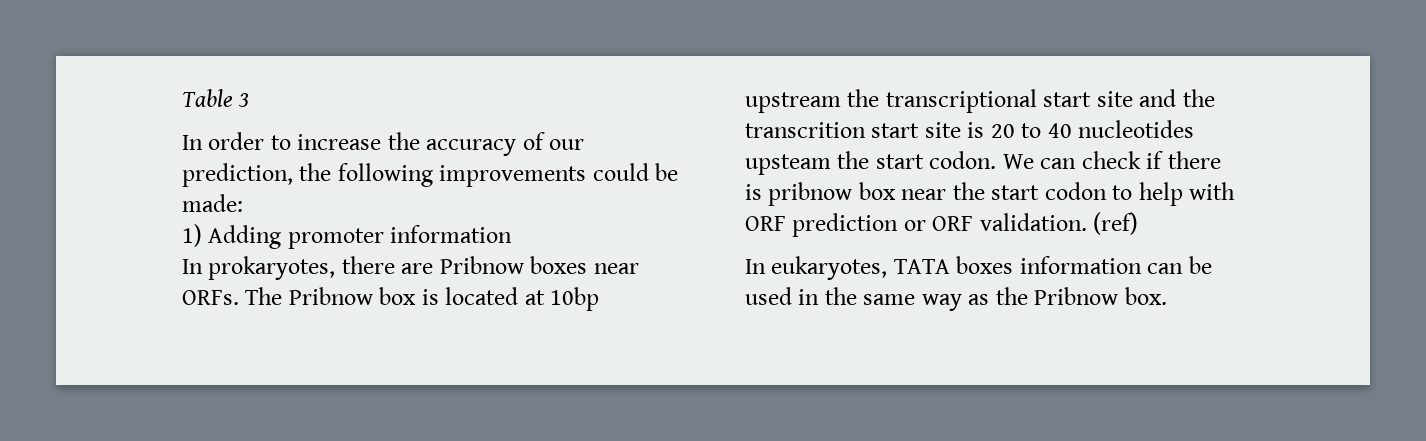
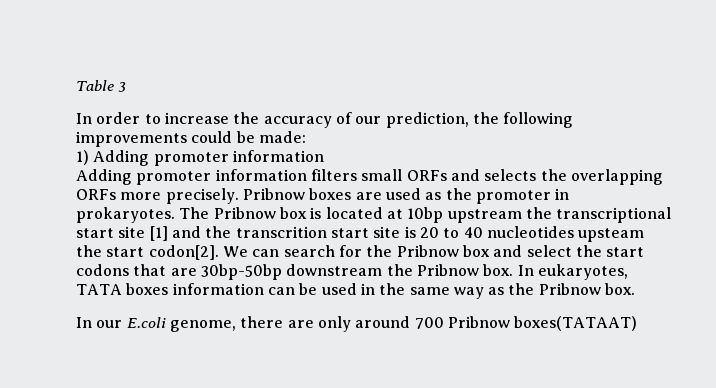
- In prokaryotes, there are Pribnow boxes near ORFs.
+ Adding promoter information filters small ORFs and selects the overlapping ORFs more precisely. Pribnow boxes are used as the promoter in prokaryotes.
- The Pribnow box is located at 10bp upstream the transcriptional start site and the transcrition start site is 20 to 40 nucleotides upsteam the start codon.
+ The Pribnow box is located at 10bp upstream the transcriptional start site [1] and the transcrition start site is 20 to 40 nucleotides upsteam the start codon[2].
- We can check if there is pribnow box near the start codon to help with ORF prediction or ORF validation. (ref)
- In eukaryotes, TATA boxes information can be used in the same way as the Pribnow box.
+ We can search for the Pribnow box and select the start codons that are 30bp-50bp downstream the Pribnow box. In eukaryotes, TATA boxes information can be used in the same way as the Pribnow box.
+ In our E.coli genome, there are only around 700 Pribnow boxes(TATAAT)

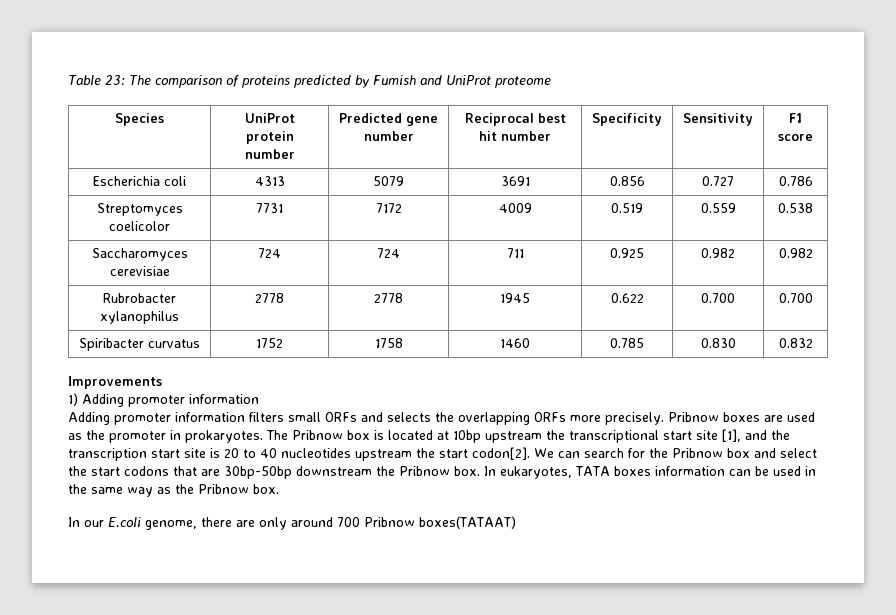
- Table 3
- In order to increase the accuracy of our prediction, the following improvements could be made:
+ Table 23: The comparison of proteins predicted by Fumish and UniProt proteome
+ Species | UniProt protein number | Predicted gene number | Reciprocal best hit number | Specificity | Sensitivity | F1 score
+ Escherichia coli | 4313 | 5079 | 3691 | 0.856 | 0.727 | 0.786
+ Streptomyces coelicolor | 7731 | 7172 | 4009 | 0.519 | 0.559 | 0.538
+ Saccharomyces cerevisiae | 724 | 724 | 711 | 0.925 | 0.982 | 0.982
+ Rubrobacter xylanophilus | 2778 | 2778 | 1945 | 0.622 | 0.700 | 0.700
+ Spiribacter curvatus | 1752 | 1758 | 1460 | 0.785 | 0.830 | 0.832
+ Improvements
- The Pribnow box is located at 10bp upstream the transcriptional start site [1] and the transcrition start site is 20 to 40 nucleotides upsteam the start codon[2].
+ The Pribnow box is located at 10bp upstream the transcriptional start site [1], and the transcription start site is 20 to 40 nucleotides upstream the start codon[2].

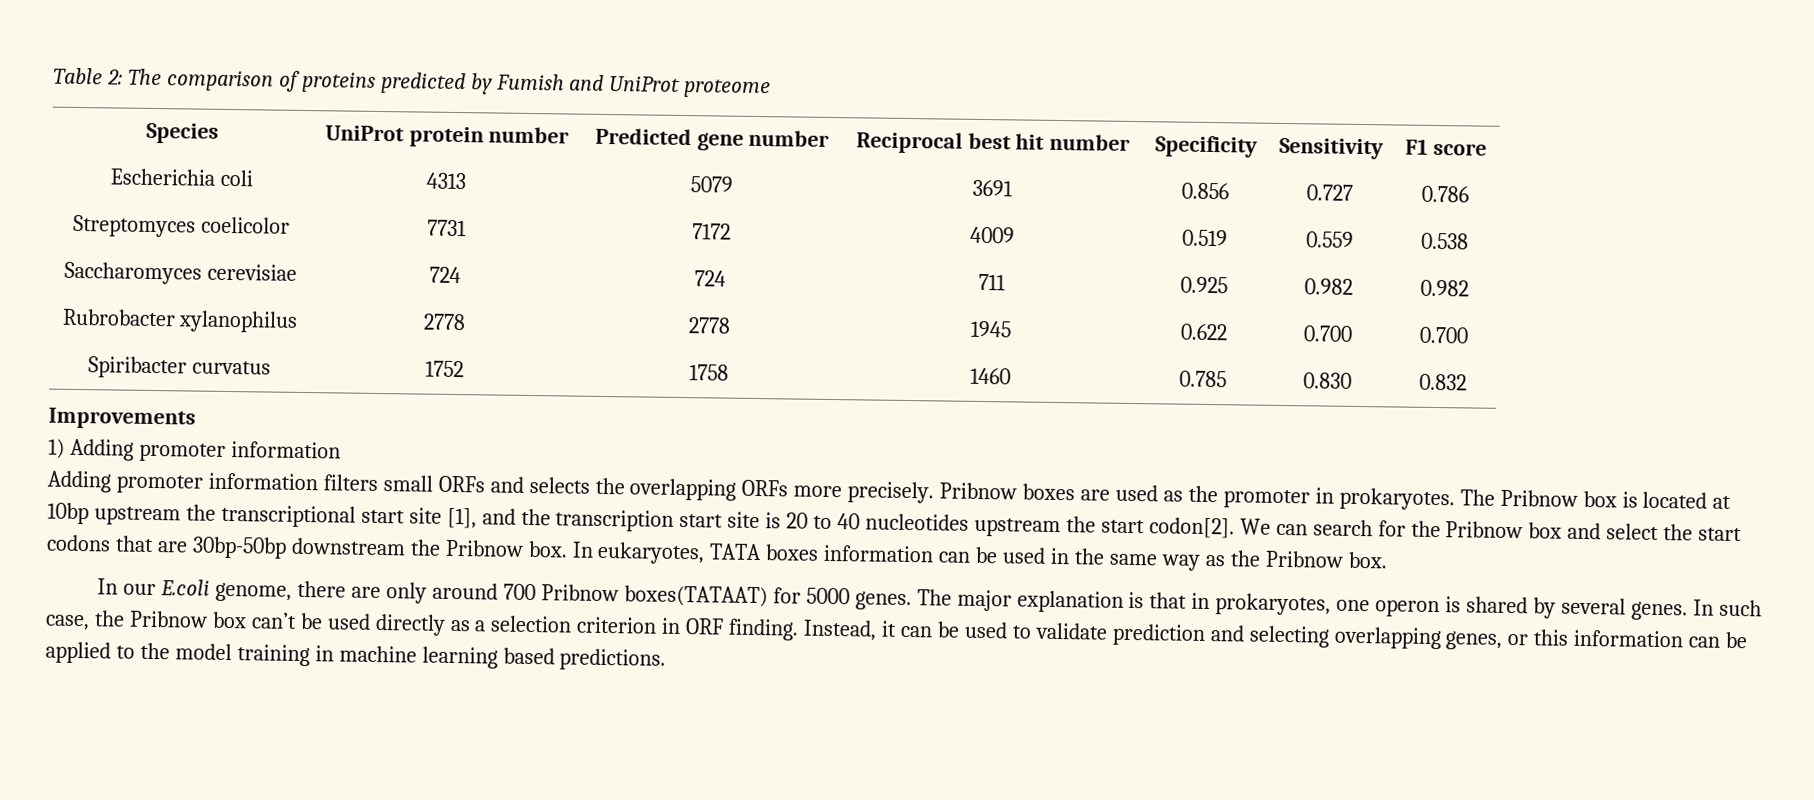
- Table 23: The comparison of proteins predicted by Fumish and UniProt proteome
+ Table 2: The comparison of proteins predicted by Fumish and UniProt proteome
- In our E.coli genome, there are only around 700 Pribnow boxes(TATAAT)
+ In our E.coli genome, there are only around 700 Pribnow boxes(TATAAT) for 5000 genes. The major explanation is that in prokaryotes, one operon is shared by several genes. In such case, the Pribnow box can’t be used directly as a selection criterion in ORF finding. Instead, it can be used to validate prediction and selecting overlapping genes, or this information can be applied to the model training in machine learning based predictions.

